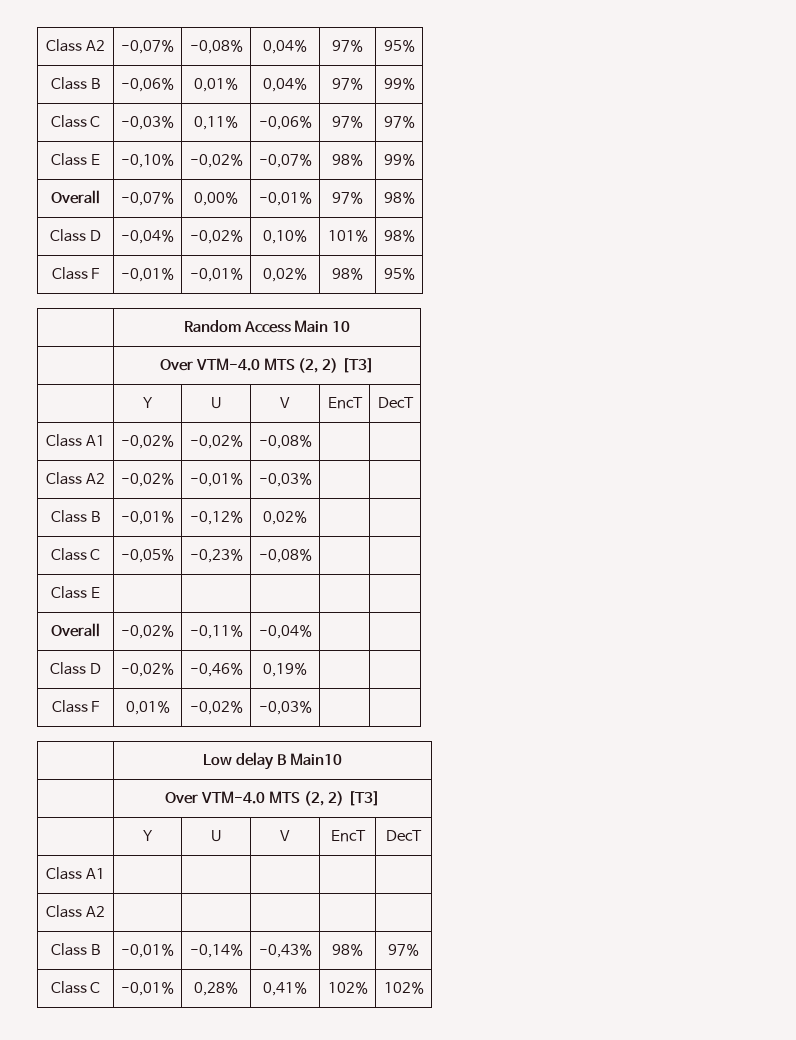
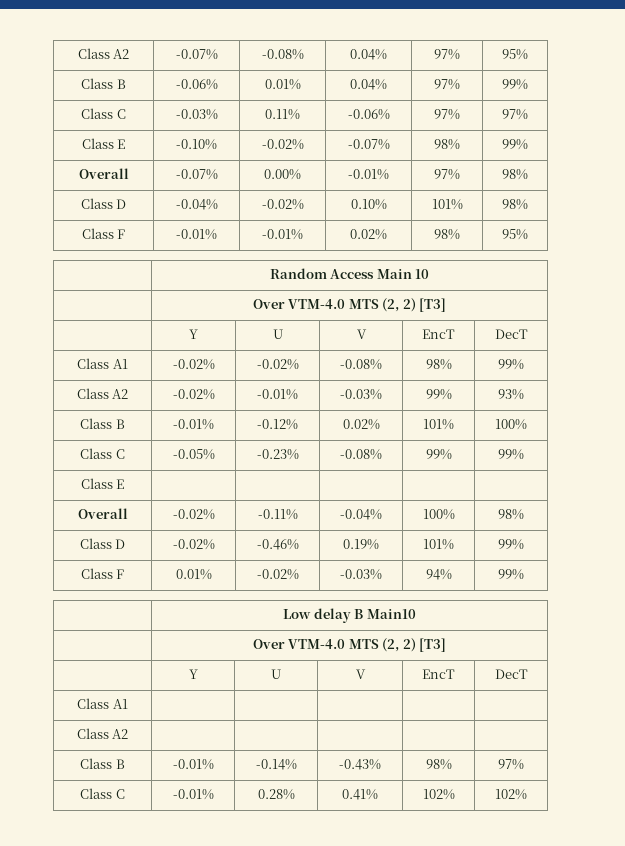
- Class A2 | -0,07% | -0,08% | 0,04% | 97% | 95%
+ Class A2 | -0.07% | -0.08% | 0.04% | 97% | 95%
- Class B | -0,06% | 0,01% | 0,04% | 97% | 99%
+ Class B | -0.06% | 0.01% | 0.04% | 97% | 99%
- Class C | -0,03% | 0,11% | -0,06% | 97% | 97%
+ Class C | -0.03% | 0.11% | -0.06% | 97% | 97%
- Class E | -0,10% | -0,02% | -0,07% | 98% | 99%
+ Class E | -0.10% | -0.02% | -0.07% | 98% | 99%
- Overall | -0,07% | 0,00% | -0,01% | 97% | 98%
+ Overall | -0.07% | 0.00% | -0.01% | 97% | 98%
- Class D | -0,04% | -0,02% | 0,10% | 101% | 98%
+ Class D | -0.04% | -0.02% | 0.10% | 101% | 98%
- Class F | -0,01% | -0,01% | 0,02% | 98% | 95%
+ Class F | -0.01% | -0.01% | 0.02% | 98% | 95%
- Class A1 | -0,02% | -0,02% | -0,08% | |
- Class A2 | -0,02% | -0,01% | -0,03% | |
- Class B | -0,01% | -0,12% | 0,02% | |
- Class C | -0,05% | -0,23% | -0,08% | |
+ Class A1 | -0.02% | -0.02% | -0.08% | 98% | 99%
+ Class A2 | -0.02% | -0.01% | -0.03% | 99% | 93%
+ Class B | -0.01% | -0.12% | 0.02% | 101% | 100%
+ Class C | -0.05% | -0.23% | -0.08% | 99% | 99%
  Class E | | | | |
- Overall | -0,02% | -0,11% | -0,04% | |
- Class D | -0,02% | -0,46% | 0,19% | |
- Class F | 0,01% | -0,02% | -0,03% | |
+ Overall | -0.02% | -0.11% | -0.04% | 100% | 98%
+ Class D | -0.02% | -0.46% | 0.19% | 101% | 99%
+ Class F | 0.01% | -0.02% | -0.03% | 94% | 99%
- Class B | -0,01% | -0,14% | -0,43% | 98% | 97%
+ Class B | -0.01% | -0.14% | -0.43% | 98% | 97%
- Class C | -0,01% | 0,28% | 0,41% | 102% | 102%
+ Class C | -0.01% | 0.28% | 0.41% | 102% | 102%

